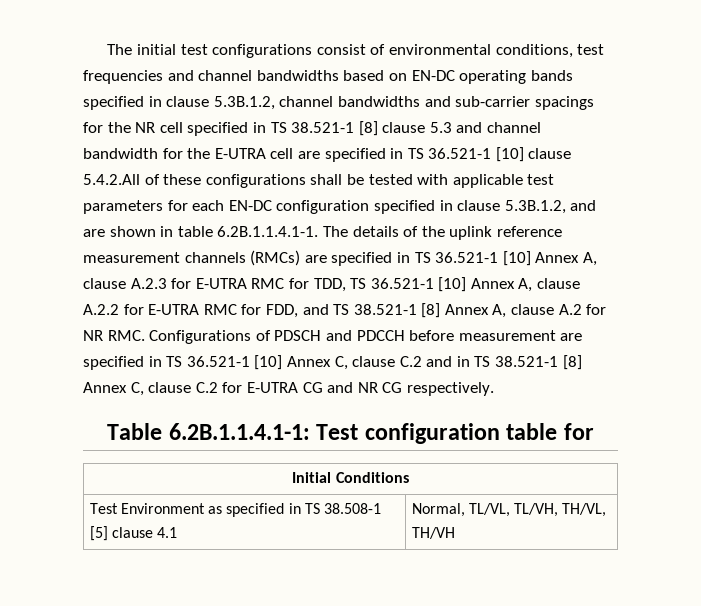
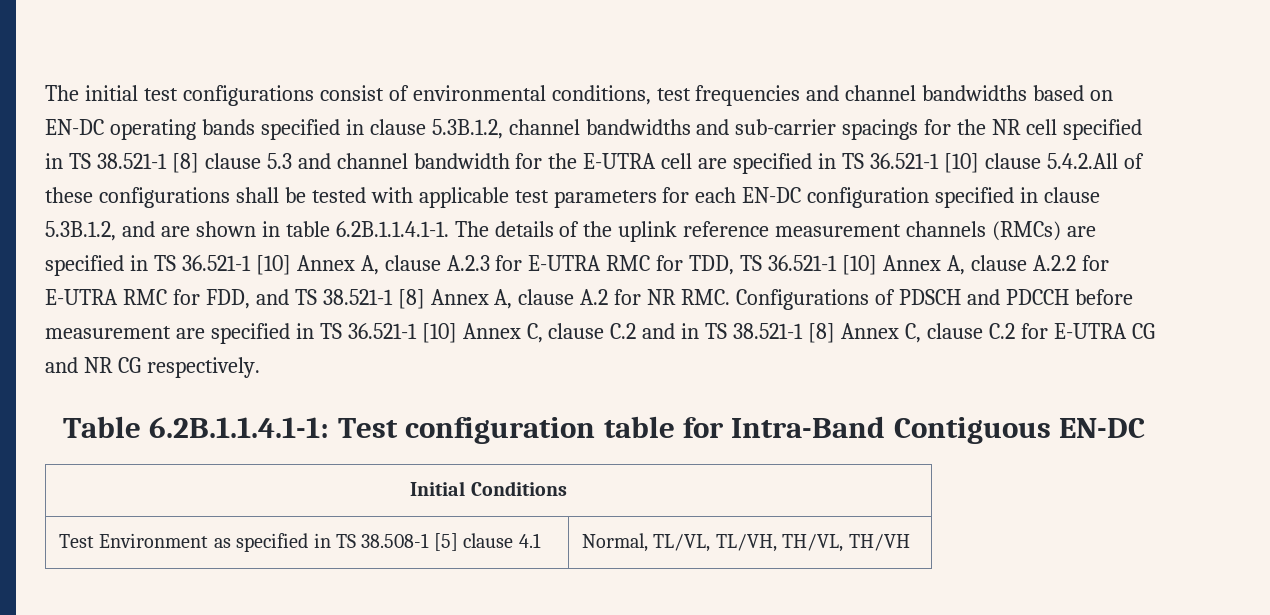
- Table 6.2B.1.1.4.1-1: Test configuration table for
+ Table 6.2B.1.1.4.1-1: Test configuration table for Intra-Band Contiguous EN-DC

